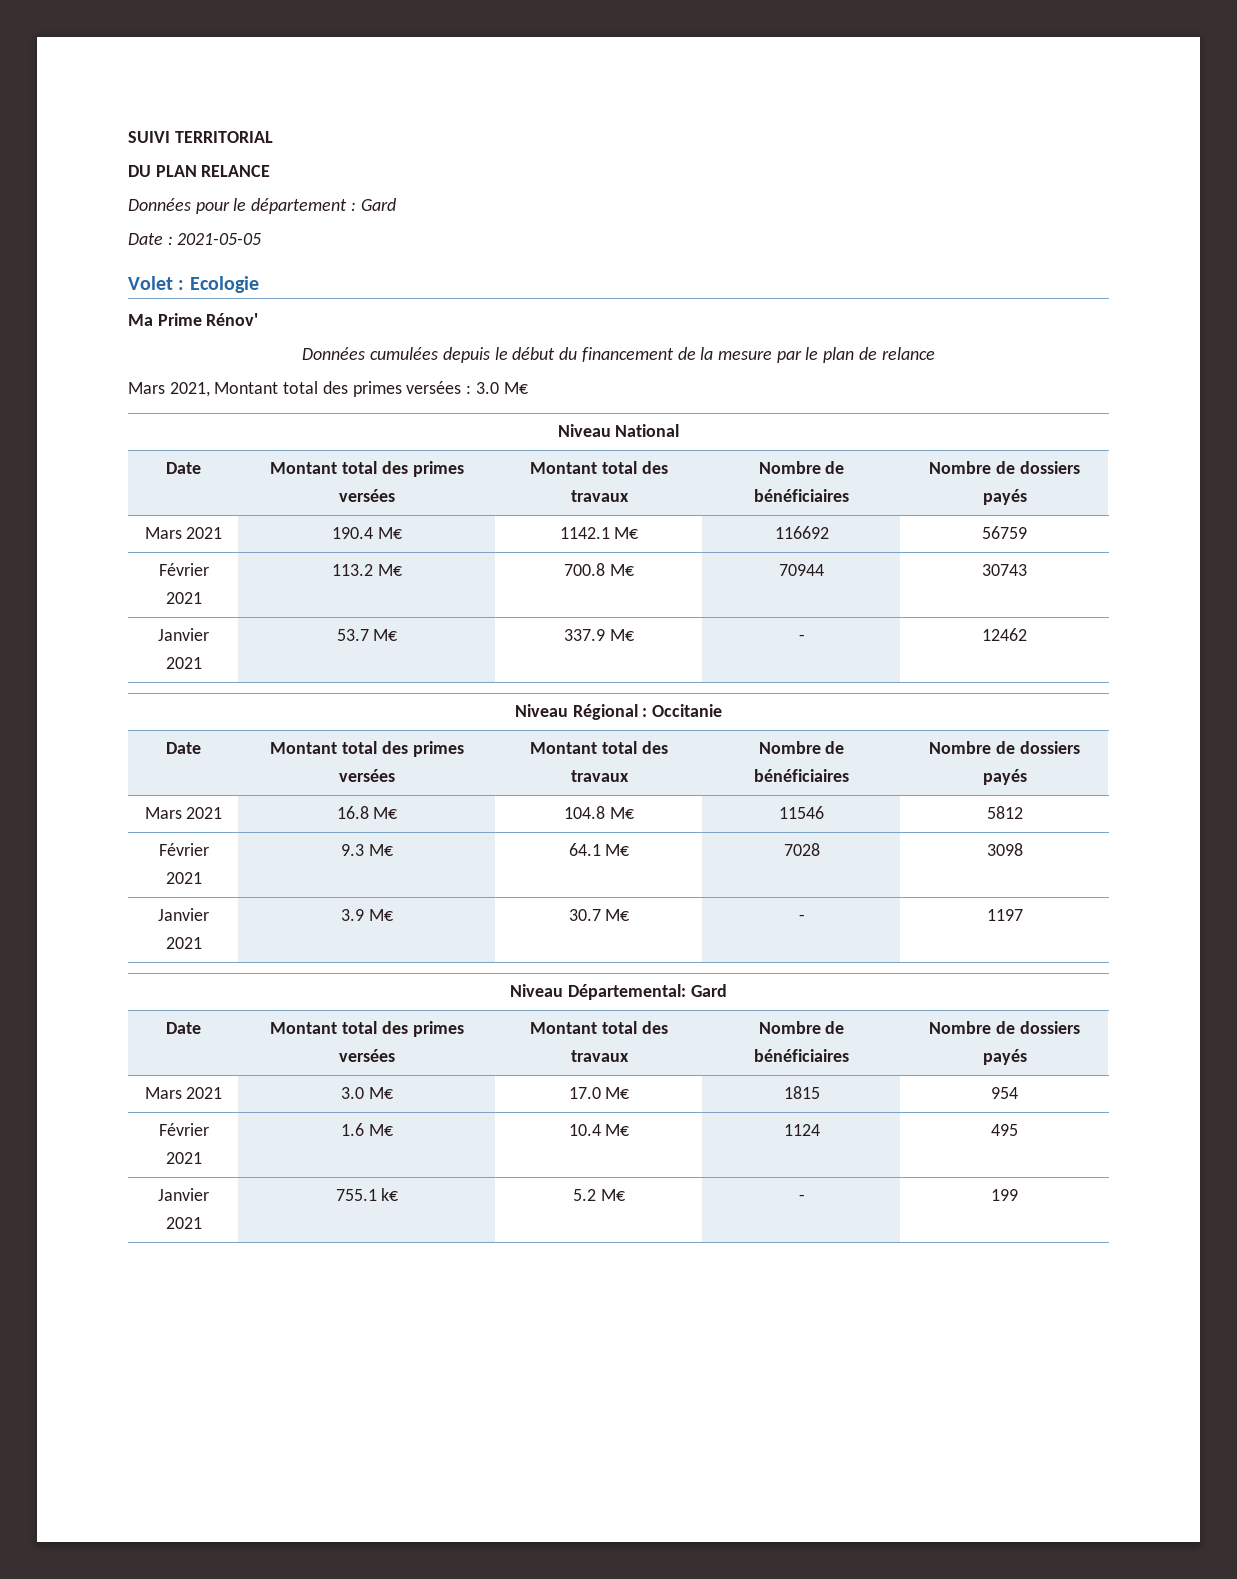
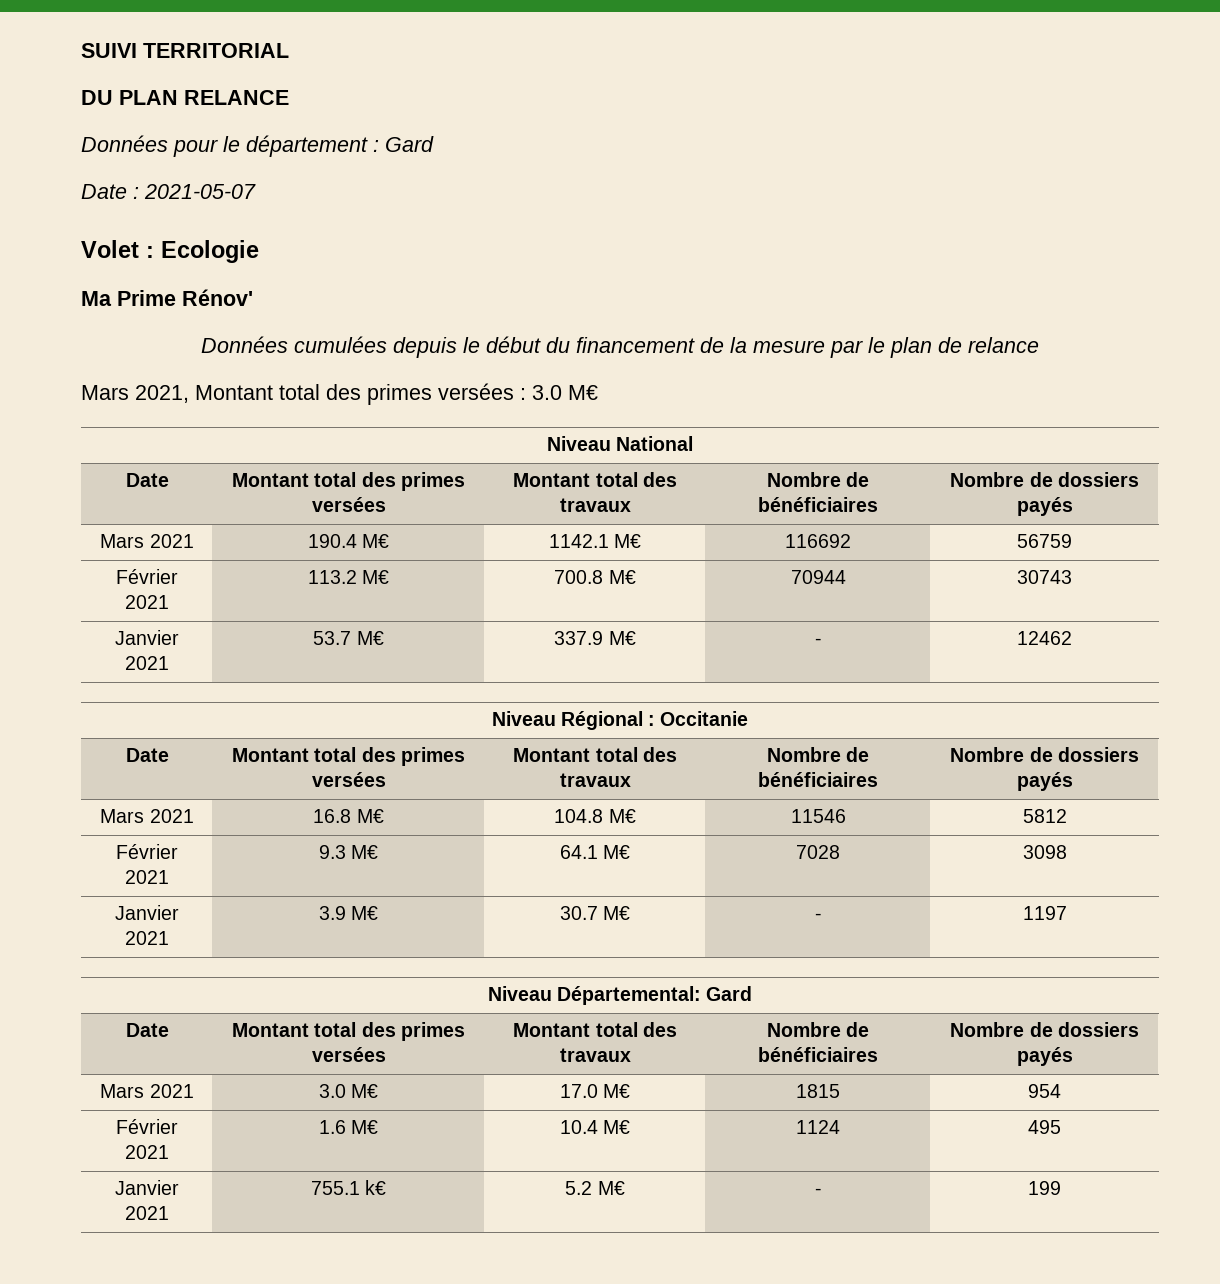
- Date : 2021-05-05
+ Date : 2021-05-07

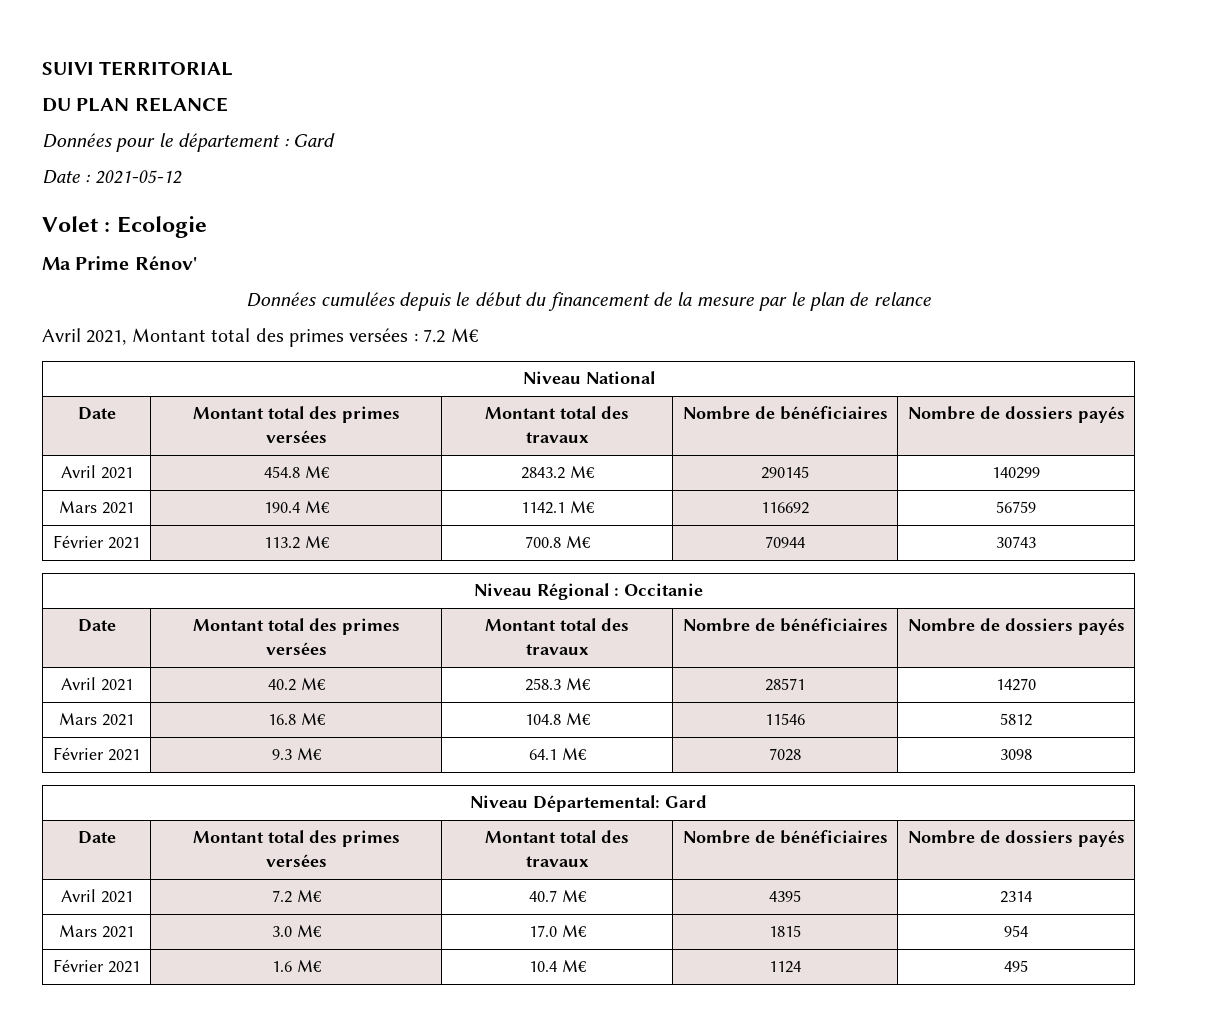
- Date : 2021-05-07
+ Date : 2021-05-12
- Mars 2021, Montant total des primes versées : 3.0 M€
+ Avril 2021, Montant total des primes versées : 7.2 M€
+ Avril 2021 | 454.8 M€ | 2843.2 M€ | 290145 | 140299
- Janvier 2021 | 53.7 M€ | 337.9 M€ | - | 12462
+ Avril 2021 | 40.2 M€ | 258.3 M€ | 28571 | 14270
- Janvier 2021 | 3.9 M€ | 30.7 M€ | - | 1197
+ Avril 2021 | 7.2 M€ | 40.7 M€ | 4395 | 2314
- Janvier 2021 | 755.1 k€ | 5.2 M€ | - | 199

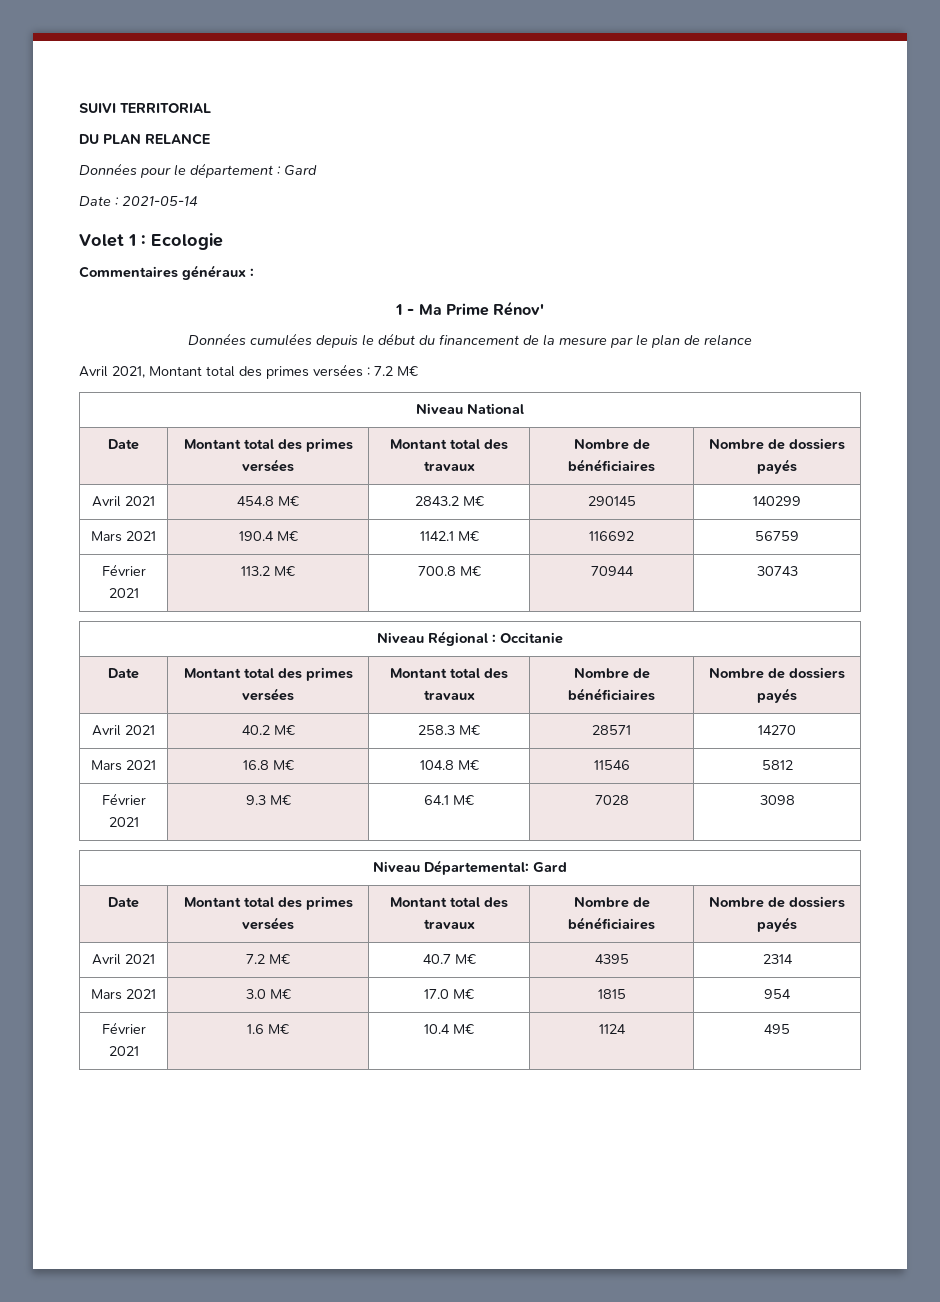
- Date : 2021-05-12
+ Date : 2021-05-14
- Volet : Ecologie
+ Volet 1 : Ecologie
- Ma Prime Rénov'
+ Commentaires généraux :
+ 1 - Ma Prime Rénov'

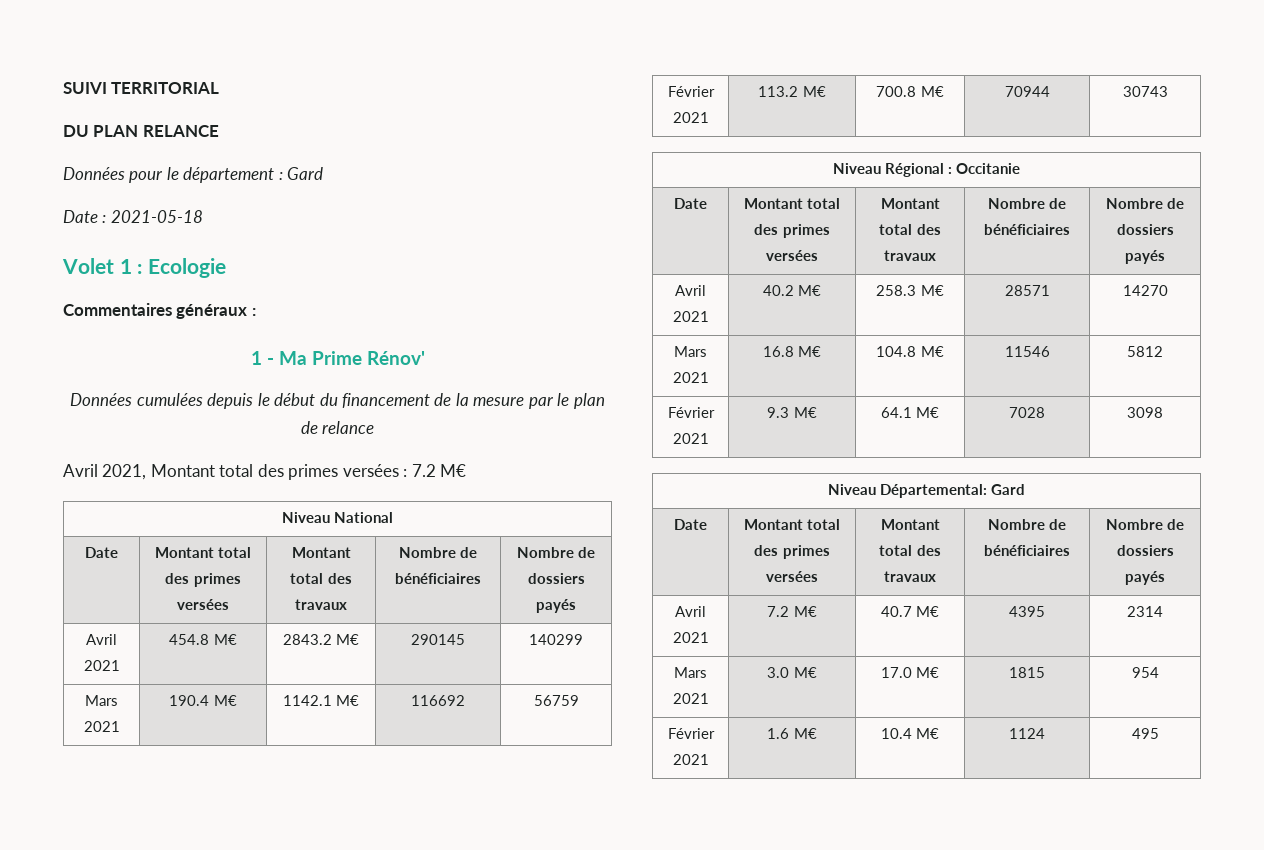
- Date : 2021-05-14
+ Date : 2021-05-18

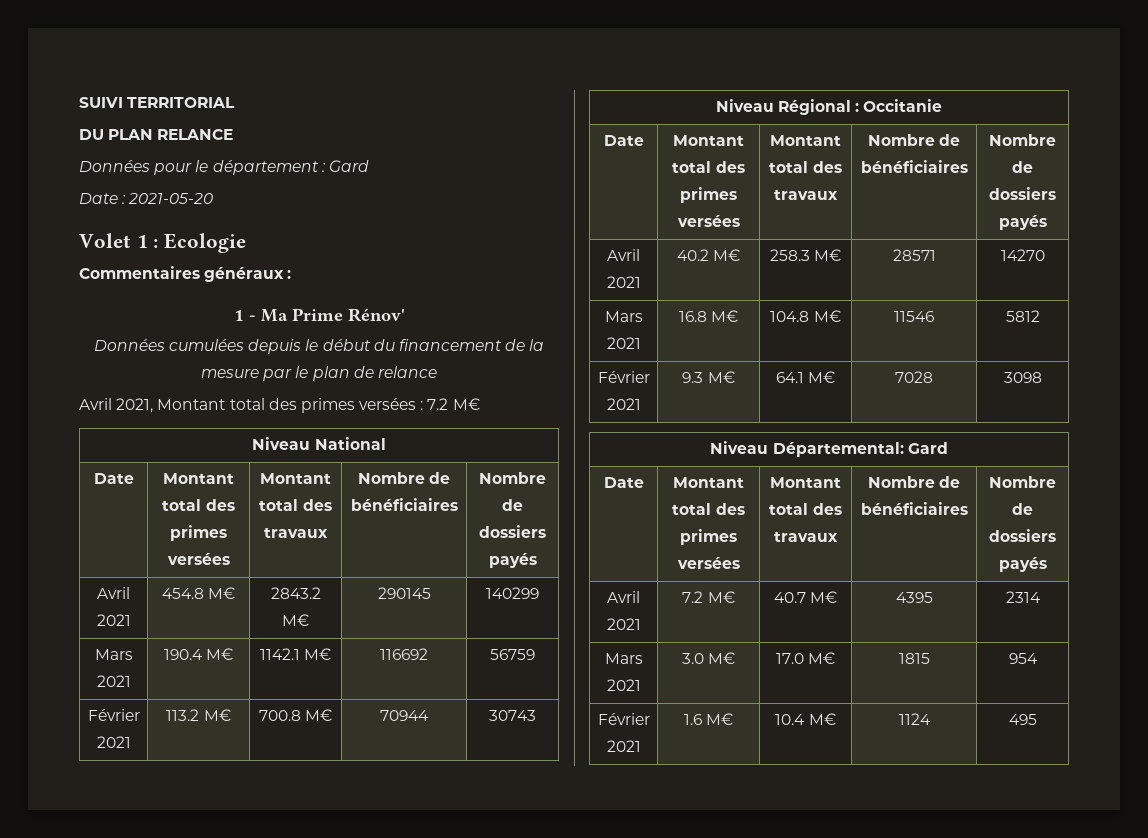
- Date : 2021-05-18
+ Date : 2021-05-20

